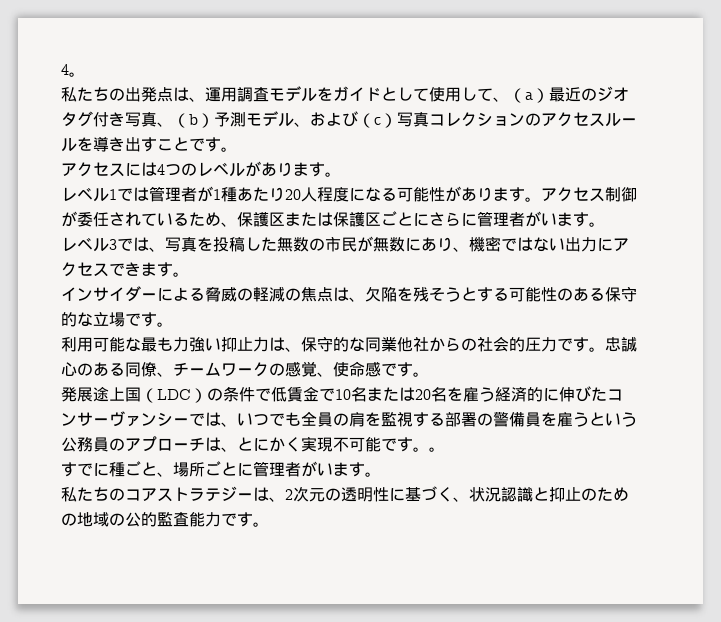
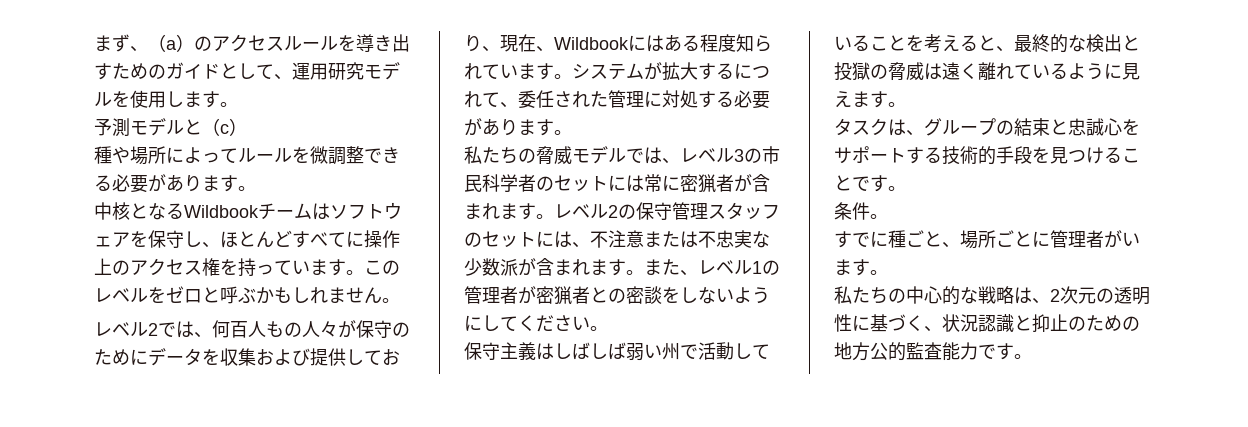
- 4。
- 私たちの出発点は、運用調査モデルをガイドとして使用して、（a）最近のジオタグ付き写真、（b）予測モデル、および（c）写真コレクションのアクセスルールを導き出すことです。
- アクセスには4つのレベルがあります。
- レベル1では管理者が1種あたり20人程度になる可能性があります。アクセス制御が委任されているため、保護区または保護区ごとにさらに管理者がいます。
- レベル3では、写真を投稿した無数の市民が無数にあり、機密ではない出力にアクセスできます。
- インサイダーによる脅威の軽減の焦点は、欠陥を残そうとする可能性のある保守的な立場です。
- 利用可能な最も力強い抑止力は、保守的な同業他社からの社会的圧力です。忠誠心のある同僚、チームワークの感覚、使命感です。
- 発展途上国（LDC）の条件で低賃金で10名または20名を雇う経済的に伸びたコンサーヴァンシーでは、いつでも全員の肩を監視する部署の警備員を雇うという公務員のアプローチは、とにかく実現不可能です。。
+ まず、（a）のアクセスルールを導き出すためのガイドとして、運用研究モデルを使用します。
+ 予測モデルと（c）
+ 種や場所によってルールを微調整できる必要があります。
+ 中核となるWildbookチームはソフトウェアを保守し、ほとんどすべてに操作上のアクセス権を持っています。このレベルをゼロと呼ぶかもしれません。
+ レベル2では、何百人もの人々が保守のためにデータを収集および提供しており、現在、Wildbookにはある程度知られています。システムが拡大するにつれて、委任された管理に対処する必要があります。
+ 私たちの脅威モデルでは、レベル3の市民科学者のセットには常に密猟者が含まれます。レベル2の保守管理スタッフのセットには、不注意または不忠実な少数派が含まれます。また、レベル1の管理者が密猟者との密談をしないようにしてください。
+ 保守主義はしばしば弱い州で活動していることを考えると、最終的な検出と投獄の脅威は遠く離れているように見えます。
+ タスクは、グループの結束と忠誠心をサポートする技術的手段を見つけることです。
+ 条件。
- 私たちのコアストラテジーは、2次元の透明性に基づく、状況認識と抑止のための地域の公的監査能力です。
+ 私たちの中心的な戦略は、2次元の透明性に基づく、状況認識と抑止のための地方公的監査能力です。

